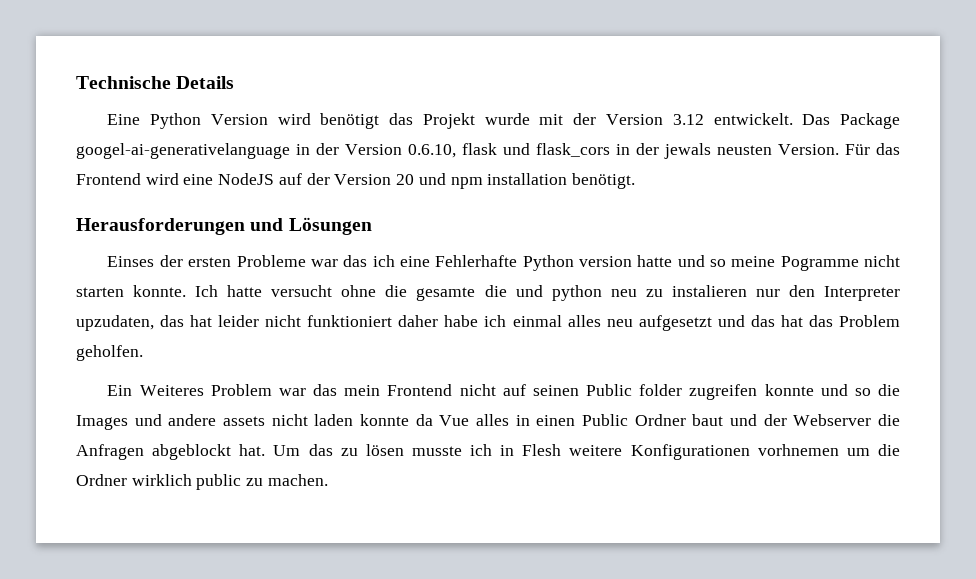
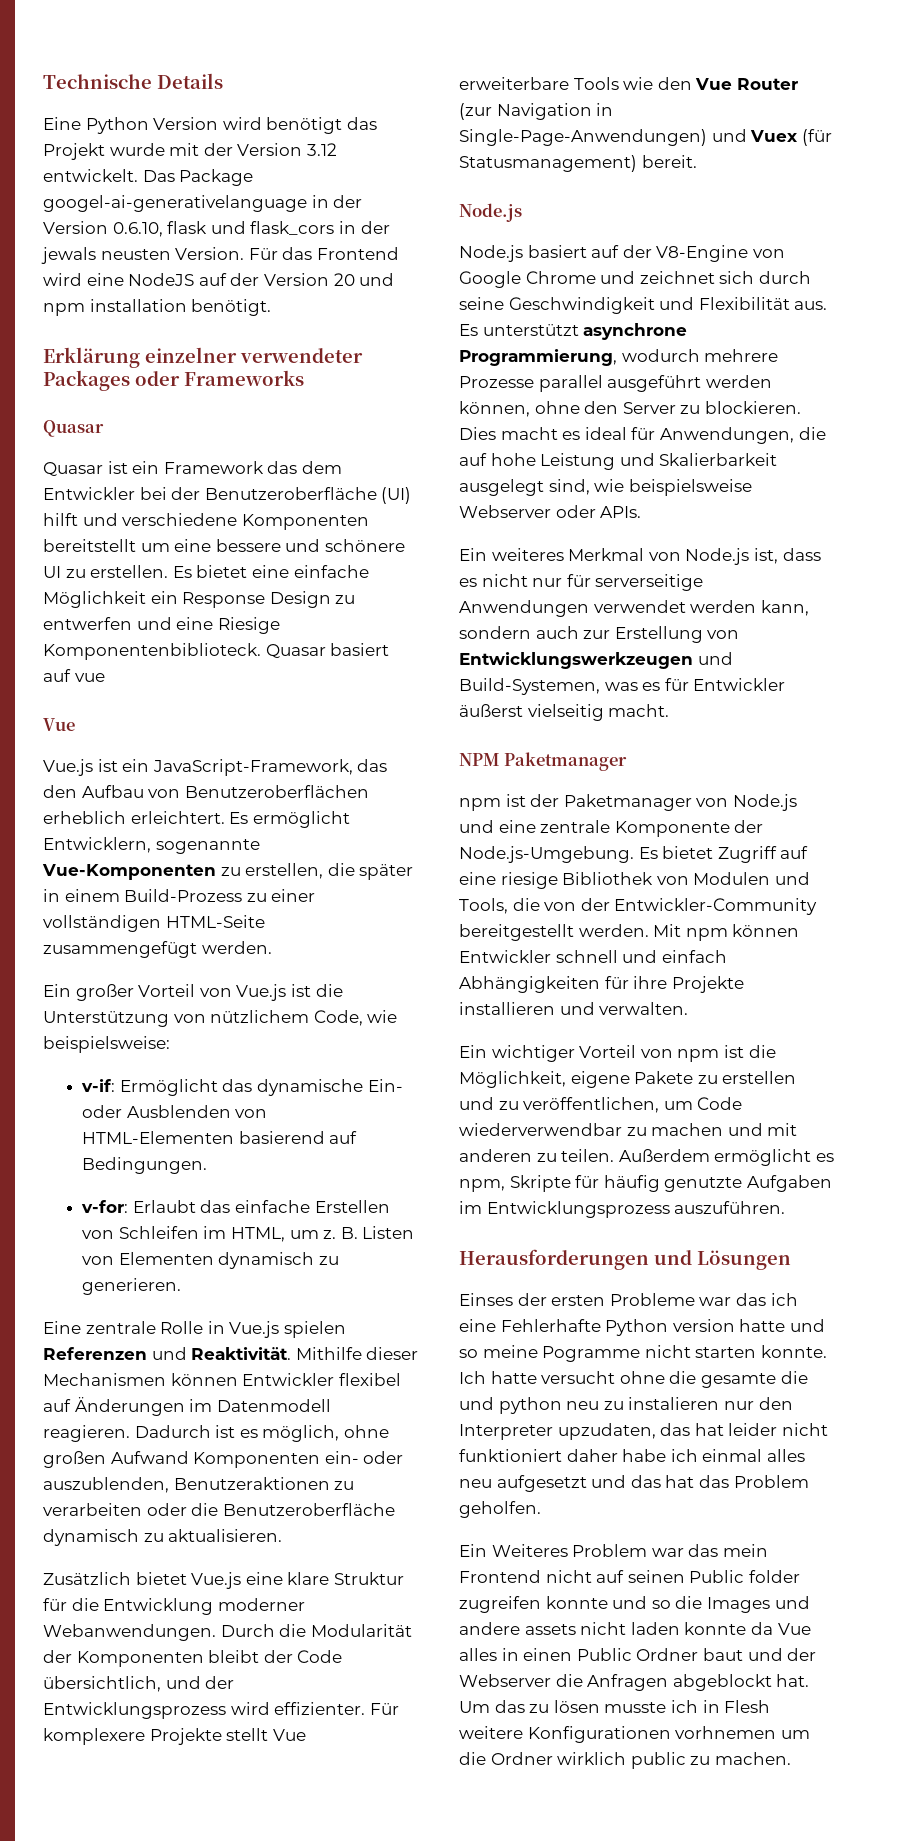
+ Erklärung einzelner verwendeter Packages oder Frameworks
+ Quasar
+ Quasar ist ein Framework das dem Entwickler bei der Benutzeroberfläche (UI) hilft und verschiedene Komponenten bereitstellt um eine bessere und schönere UI zu erstellen. Es bietet eine einfache Möglichkeit ein Response Design zu entwerfen und eine Riesige Komponentenbiblioteck. Quasar basiert auf vue
+ Vue
+ Vue.js ist ein JavaScript-Framework, das den Aufbau von Benutzeroberflächen erheblich erleichtert. Es ermöglicht Entwicklern, sogenannte Vue-Komponenten zu erstellen, die später in einem Build-Prozess zu einer vollständigen HTML-Seite zusammengefügt werden.
+ Ein großer Vorteil von Vue.js ist die Unterstützung von nützlichem Code, wie beispielsweise:
+ v-if: Ermöglicht das dynamische Ein- oder Ausblenden von HTML-Elementen basierend auf Bedingungen.
+ v-for: Erlaubt das einfache Erstellen von Schleifen im HTML, um z. B. Listen von Elementen dynamisch zu generieren.
+ Eine zentrale Rolle in Vue.js spielen Referenzen und Reaktivität. Mithilfe dieser Mechanismen können Entwickler flexibel auf Änderungen im Datenmodell reagieren. Dadurch ist es möglich, ohne großen Aufwand Komponenten ein- oder auszublenden, Benutzeraktionen zu verarbeiten oder die Benutzeroberfläche dynamisch zu aktualisieren.
+ Zusätzlich bietet Vue.js eine klare Struktur für die Entwicklung moderner Webanwendungen. Durch die Modularität der Komponenten bleibt der Code übersichtlich, und der Entwicklungsprozess wird effizienter. Für komplexere Projekte stellt Vue erweiterbare Tools wie den Vue Router (zur Navigation in Single-Page-Anwendungen) und Vuex (für Statusmanagement) bereit.
+ Node.js
+ Node.js basiert auf der V8-Engine von Google Chrome und zeichnet sich durch seine Geschwindigkeit und Flexibilität aus. Es unterstützt asynchrone Programmierung, wodurch mehrere Prozesse parallel ausgeführt werden können, ohne den Server zu blockieren. Dies macht es ideal für Anwendungen, die auf hohe Leistung und Skalierbarkeit ausgelegt sind, wie beispielsweise Webserver oder APIs.
+ Ein weiteres Merkmal von Node.js ist, dass es nicht nur für serverseitige Anwendungen verwendet werden kann, sondern auch zur Erstellung von Entwicklungswerkzeugen und Build-Systemen, was es für Entwickler äußerst vielseitig macht.
+ NPM Paketmanager
+ npm ist der Paketmanager von Node.js und eine zentrale Komponente der Node.js-Umgebung. Es bietet Zugriff auf eine riesige Bibliothek von Modulen und Tools, die von der Entwickler-Community bereitgestellt werden. Mit npm können Entwickler schnell und einfach Abhängigkeiten für ihre Projekte installieren und verwalten.
+ Ein wichtiger Vorteil von npm ist die Möglichkeit, eigene Pakete zu erstellen und zu veröffentlichen, um Code wiederverwendbar zu machen und mit anderen zu teilen. Außerdem ermöglicht es npm, Skripte für häufig genutzte Aufgaben im Entwicklungsprozess auszuführen.

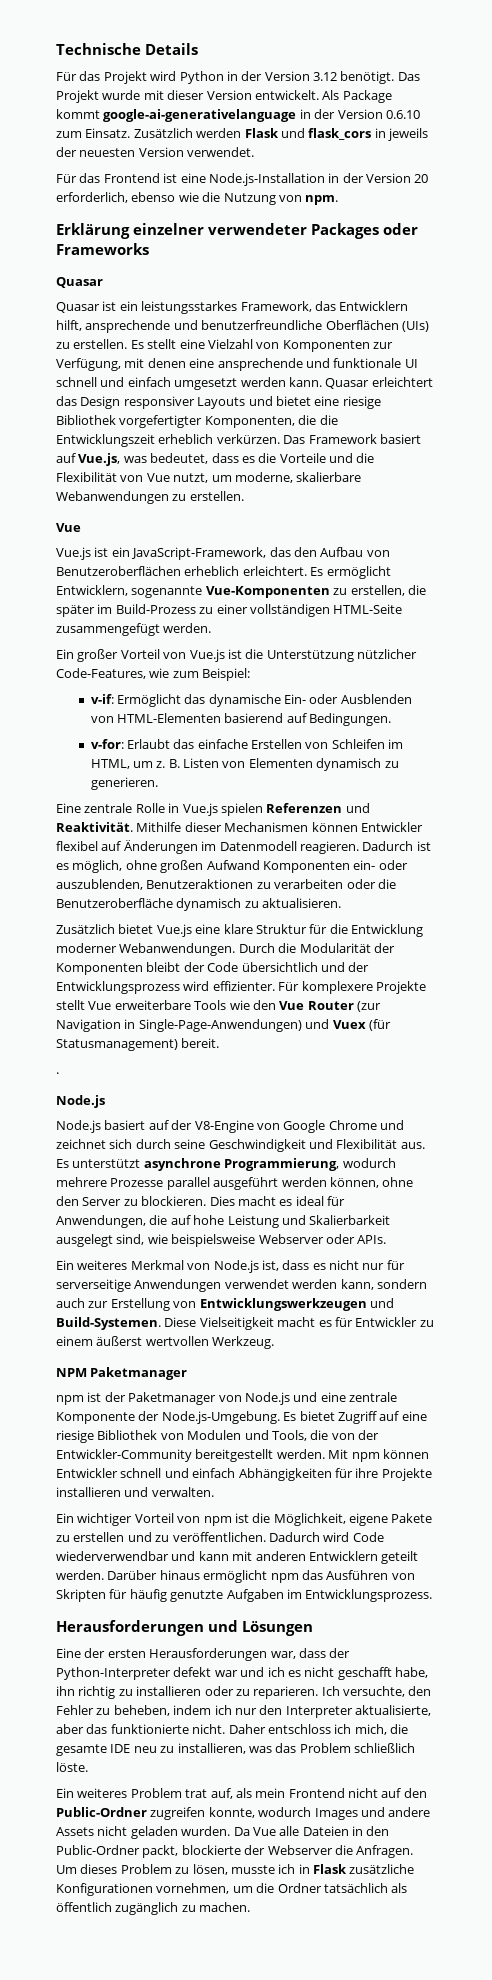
- Eine Python Version wird benötigt das Projekt wurde mit der Version 3.12 entwickelt. Das Package googel-ai-generativelanguage in der Version 0.6.10, flask und flask_cors in der jewals neusten Version. Für das Frontend wird eine NodeJS auf der Version 20 und npm installation benötigt.
+ Für das Projekt wird Python in der Version 3.12 benötigt. Das Projekt wurde mit dieser Version entwickelt. Als Package kommt google-ai-generativelanguage in der Version 0.6.10 zum Einsatz. Zusätzlich werden Flask und flask_cors in jeweils der neuesten Version verwendet.
+ Für das Frontend ist eine Node.js-Installation in der Version 20 erforderlich, ebenso wie die Nutzung von npm.
- Quasar ist ein Framework das dem Entwickler bei der Benutzeroberfläche (UI) hilft und verschiedene Komponenten bereitstellt um eine bessere und schönere UI zu erstellen. Es bietet eine einfache Möglichkeit ein Response Design zu entwerfen und eine Riesige Komponentenbiblioteck. Quasar basiert auf vue
+ Quasar ist ein leistungsstarkes Framework, das Entwicklern hilft, ansprechende und benutzerfreundliche Oberflächen (UIs) zu erstellen. Es stellt eine Vielzahl von Komponenten zur Verfügung, mit denen eine ansprechende und funktionale UI schnell und einfach umgesetzt werden kann. Quasar erleichtert das Design responsiver Layouts und bietet eine riesige Bibliothek vorgefertigter Komponenten, die die Entwicklungszeit erheblich verkürzen. Das Framework basiert auf Vue.js, was bedeutet, dass es die Vorteile und die Flexibilität von Vue nutzt, um moderne, skalierbare Webanwendungen zu erstellen.
- Es ermöglicht Entwicklern, sogenannte Vue-Komponenten zu erstellen, die später in einem Build-Prozess zu einer vollständigen HTML-Seite zusammengefügt werden.
+ Es ermöglicht Entwicklern, sogenannte Vue-Komponenten zu erstellen, die später im Build-Prozess zu einer vollständigen HTML-Seite zusammengefügt werden.
- Ein großer Vorteil von Vue.js ist die Unterstützung von nützlichem Code, wie beispielsweise:
+ Ein großer Vorteil von Vue.js ist die Unterstützung nützlicher Code-Features, wie zum Beispiel:
- Durch die Modularität der Komponenten bleibt der Code übersichtlich, und der Entwicklungsprozess wird effizienter.
+ Durch die Modularität der Komponenten bleibt der Code übersichtlich und der Entwicklungsprozess wird effizienter.
+ .
- Ein weiteres Merkmal von Node.js ist, dass es nicht nur für serverseitige Anwendungen verwendet werden kann, sondern auch zur Erstellung von Entwicklungswerkzeugen und Build-Systemen, was es für Entwickler äußerst vielseitig macht.
+ Ein weiteres Merkmal von Node.js ist, dass es nicht nur für serverseitige Anwendungen verwendet werden kann, sondern auch zur Erstellung von Entwicklungswerkzeugen und Build-Systemen. Diese Vielseitigkeit macht es für Entwickler zu einem äußerst wertvollen Werkzeug.
- Ein wichtiger Vorteil von npm ist die Möglichkeit, eigene Pakete zu erstellen und zu veröffentlichen, um Code wiederverwendbar zu machen und mit anderen zu teilen. Außerdem ermöglicht es npm, Skripte für häufig genutzte Aufgaben im Entwicklungsprozess auszuführen.
+ Ein wichtiger Vorteil von npm ist die Möglichkeit, eigene Pakete zu erstellen und zu veröffentlichen. Dadurch wird Code wiederverwendbar und kann mit anderen Entwicklern geteilt werden. Darüber hinaus ermöglicht npm das Ausführen von Skripten für häufig genutzte Aufgaben im Entwicklungsprozess.
- Einses der ersten Probleme war das ich eine Fehlerhafte Python version hatte und so meine Pogramme nicht starten konnte. Ich hatte versucht ohne die gesamte die und python neu zu instalieren nur den Interpreter upzudaten, das hat leider nicht funktioniert daher habe ich einmal alles neu aufgesetzt und das hat das Problem geholfen.
- Ein Weiteres Problem war das mein Frontend nicht auf seinen Public folder zugreifen konnte und so die Images und andere assets nicht laden konnte da Vue alles in einen Public Ordner baut und der Webserver die Anfragen abgeblockt hat. Um das zu lösen musste ich in Flesh weitere Konfigurationen vorhnemen um die Ordner wirklich public zu machen.
+ Eine der ersten Herausforderungen war, dass der Python-Interpreter defekt war und ich es nicht geschafft habe, ihn richtig zu installieren oder zu reparieren. Ich versuchte, den Fehler zu beheben, indem ich nur den Interpreter aktualisierte, aber das funktionierte nicht. Daher entschloss ich mich, die gesamte IDE neu zu installieren, was das Problem schließlich löste.
+ Ein weiteres Problem trat auf, als mein Frontend nicht auf den Public-Ordner zugreifen konnte, wodurch Images und andere Assets nicht geladen wurden. Da Vue alle Dateien in den Public-Ordner packt, blockierte der Webserver die Anfragen. Um dieses Problem zu lösen, musste ich in Flask zusätzliche Konfigurationen vornehmen, um die Ordner tatsächlich als öffentlich zugänglich zu machen.

